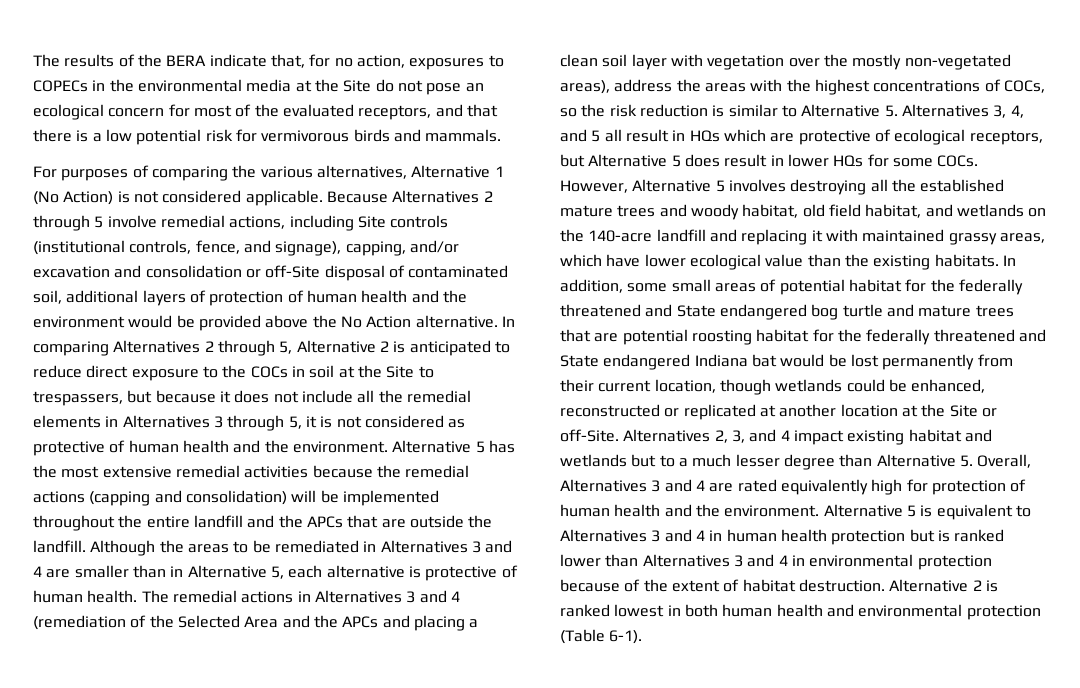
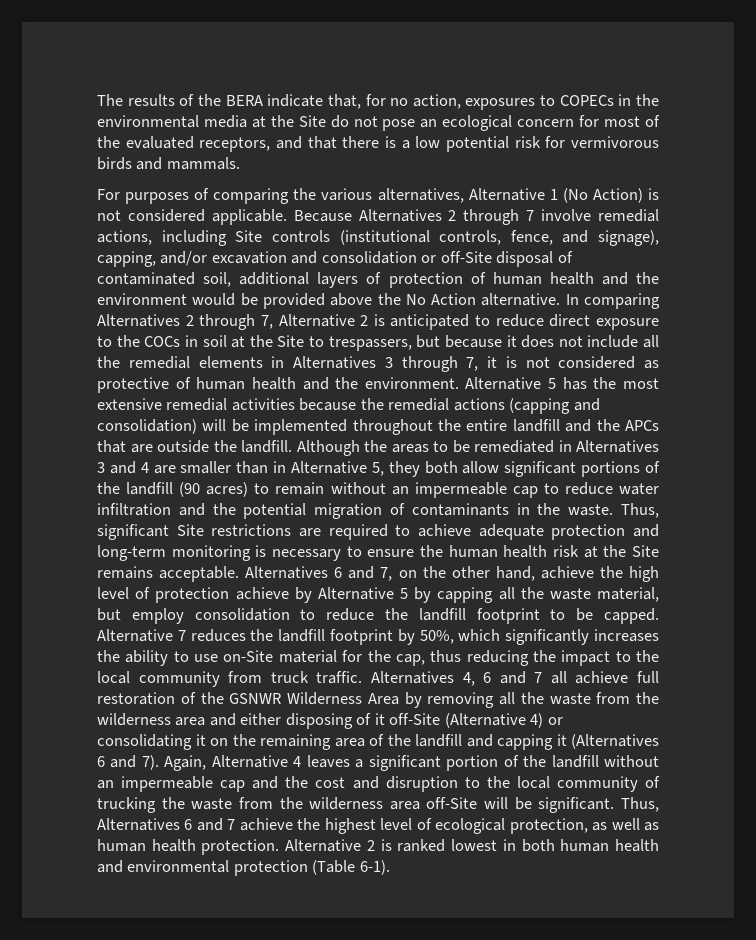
- Because Alternatives 2 through 5 involve remedial actions, including Site controls (institutional controls, fence, and signage), capping, and/or excavation and consolidation or off-Site disposal of contaminated soil, additional layers of protection of human health and the environment would be provided above the No Action alternative.
+ Because Alternatives 2 through 7 involve remedial actions, including Site controls (institutional controls, fence, and signage), capping, and/or excavation and consolidation or off-Site disposal of contaminated soil, additional layers of protection of human health and the environment would be provided above the No Action alternative.
- In comparing Alternatives 2 through 5, Alternative 2 is anticipated to reduce direct exposure to the COCs in soil at the Site to trespassers, but because it does not include all the remedial elements in Alternatives 3 through 5, it is not considered as protective of human health and the environment.
+ In comparing Alternatives 2 through 7, Alternative 2 is anticipated to reduce direct exposure to the COCs in soil at the Site to trespassers, but because it does not include all the remedial elements in Alternatives 3 through 7, it is not considered as protective of human health and the environment.
- Although the areas to be remediated in Alternatives 3 and 4 are smaller than in Alternative 5, each alternative is protective of human health. The remedial actions in Alternatives 3 and 4 (remediation of the Selected Area and the APCs and placing a clean soil layer with vegetation over the mostly non-vegetated areas), address the areas with the highest concentrations of COCs, so the risk reduction is similar to Alternative 5. Alternatives 3, 4, and 5 all result in HQs which are protective of ecological receptors, but Alternative 5 does result in lower HQs for some COCs. However, Alternative 5 involves destroying all the established mature trees and woody habitat, old field habitat, and wetlands on the 140-acre landfill and replacing it with maintained grassy areas, which have lower ecological value than the existing habitats. In addition, some small areas of potential habitat for the federally threatened and State endangered bog turtle and mature trees that are potential roosting habitat for the federally threatened and State endangered Indiana bat would be lost permanently from their current location, though wetlands could be enhanced, reconstructed or replicated at another location at the Site or off-Site. Alternatives 2, 3, and 4 impact existing habitat and wetlands but to a much lesser degree than Alternative 5. Overall, Alternatives 3 and 4 are rated equivalently high for protection of human health and the environment. Alternative 5 is equivalent to Alternatives 3 and 4 in human health protection but is ranked lower than Alternatives 3 and 4 in environmental protection because of the extent of habitat destruction.
+ Although the areas to be remediated in Alternatives 3 and 4 are smaller than in Alternative 5, they both allow significant portions of the landfill (90 acres) to remain without an impermeable cap to reduce water infiltration and the potential migration of contaminants in the waste. Thus, significant Site restrictions are required to achieve adequate protection and long-term monitoring is necessary to ensure the human health risk at the Site remains acceptable. Alternatives 6 and 7, on the other hand, achieve the high level of protection achieve by Alternative 5 by capping all the waste material, but employ consolidation to reduce the landfill footprint to be capped. Alternative 7 reduces the landfill footprint by 50%, which significantly increases the ability to use on-Site material for the cap, thus reducing the impact to the local community from truck traffic. Alternatives 4, 6 and 7 all achieve full restoration of the GSNWR Wilderness Area by removing all the waste from the wilderness area and either disposing of it off-Site (Alternative 4) or consolidating it on the remaining area of the landfill and capping it (Alternatives 6 and 7). Again, Alternative 4 leaves a significant portion of the landfill without an impermeable cap and the cost and disruption to the local community of trucking the waste from the wilderness area off-Site will be significant. Thus, Alternatives 6 and 7 achieve the highest level of ecological protection, as well as human health protection.

